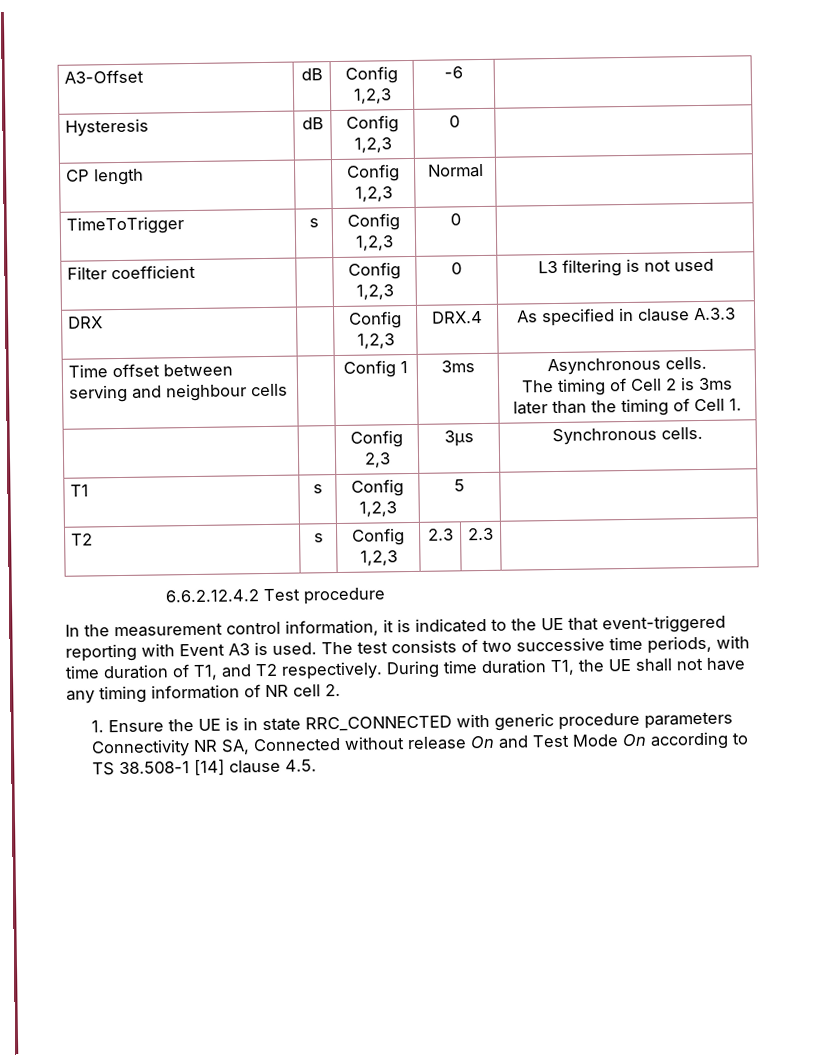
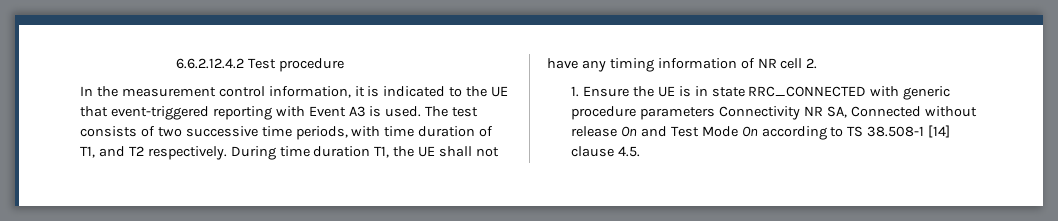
- A3-Offset | dB | Config 1,2,3 | -6 |
- Hysteresis | dB | Config 1,2,3 | 0 |
- CP length | | Config 1,2,3 | Normal |
- TimeToTrigger | s | Config 1,2,3 | 0 |
- Filter coefficient | | Config 1,2,3 | 0 | L3 filtering is not used
- DRX | | Config 1,2,3 | DRX.4 | As specified in clause A.3.3
- Time offset between serving and neighbour cells | | Config 1 | 3ms | Asynchronous cells.
- The timing of Cell 2 is 3ms later than the timing of Cell 1.
- | | Config 2,3 | 3μs | Synchronous cells.
- T1 | s | Config 1,2,3 | 5 |
- T2 | s | Config 1,2,3 | 2.3 | 2.3 |

